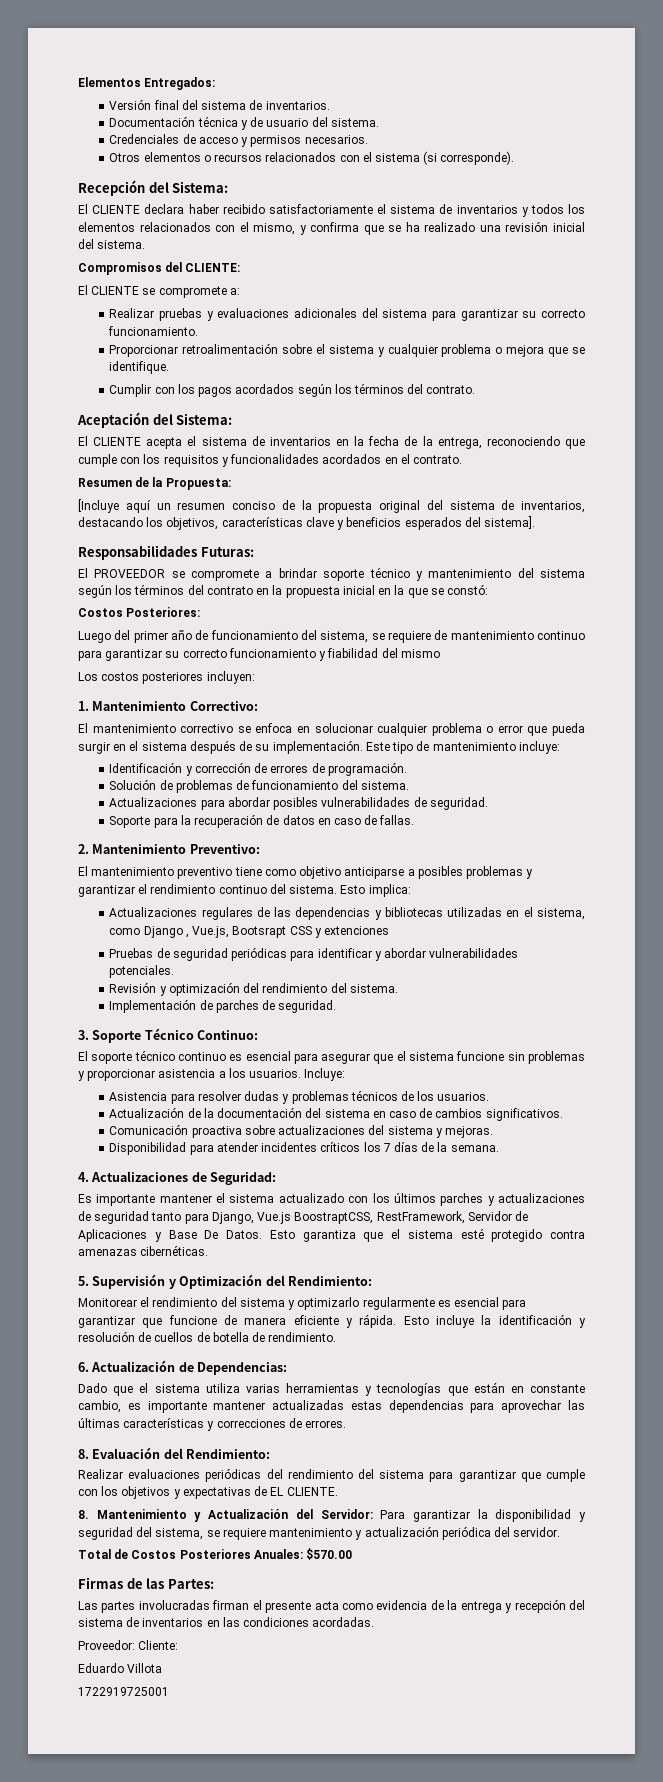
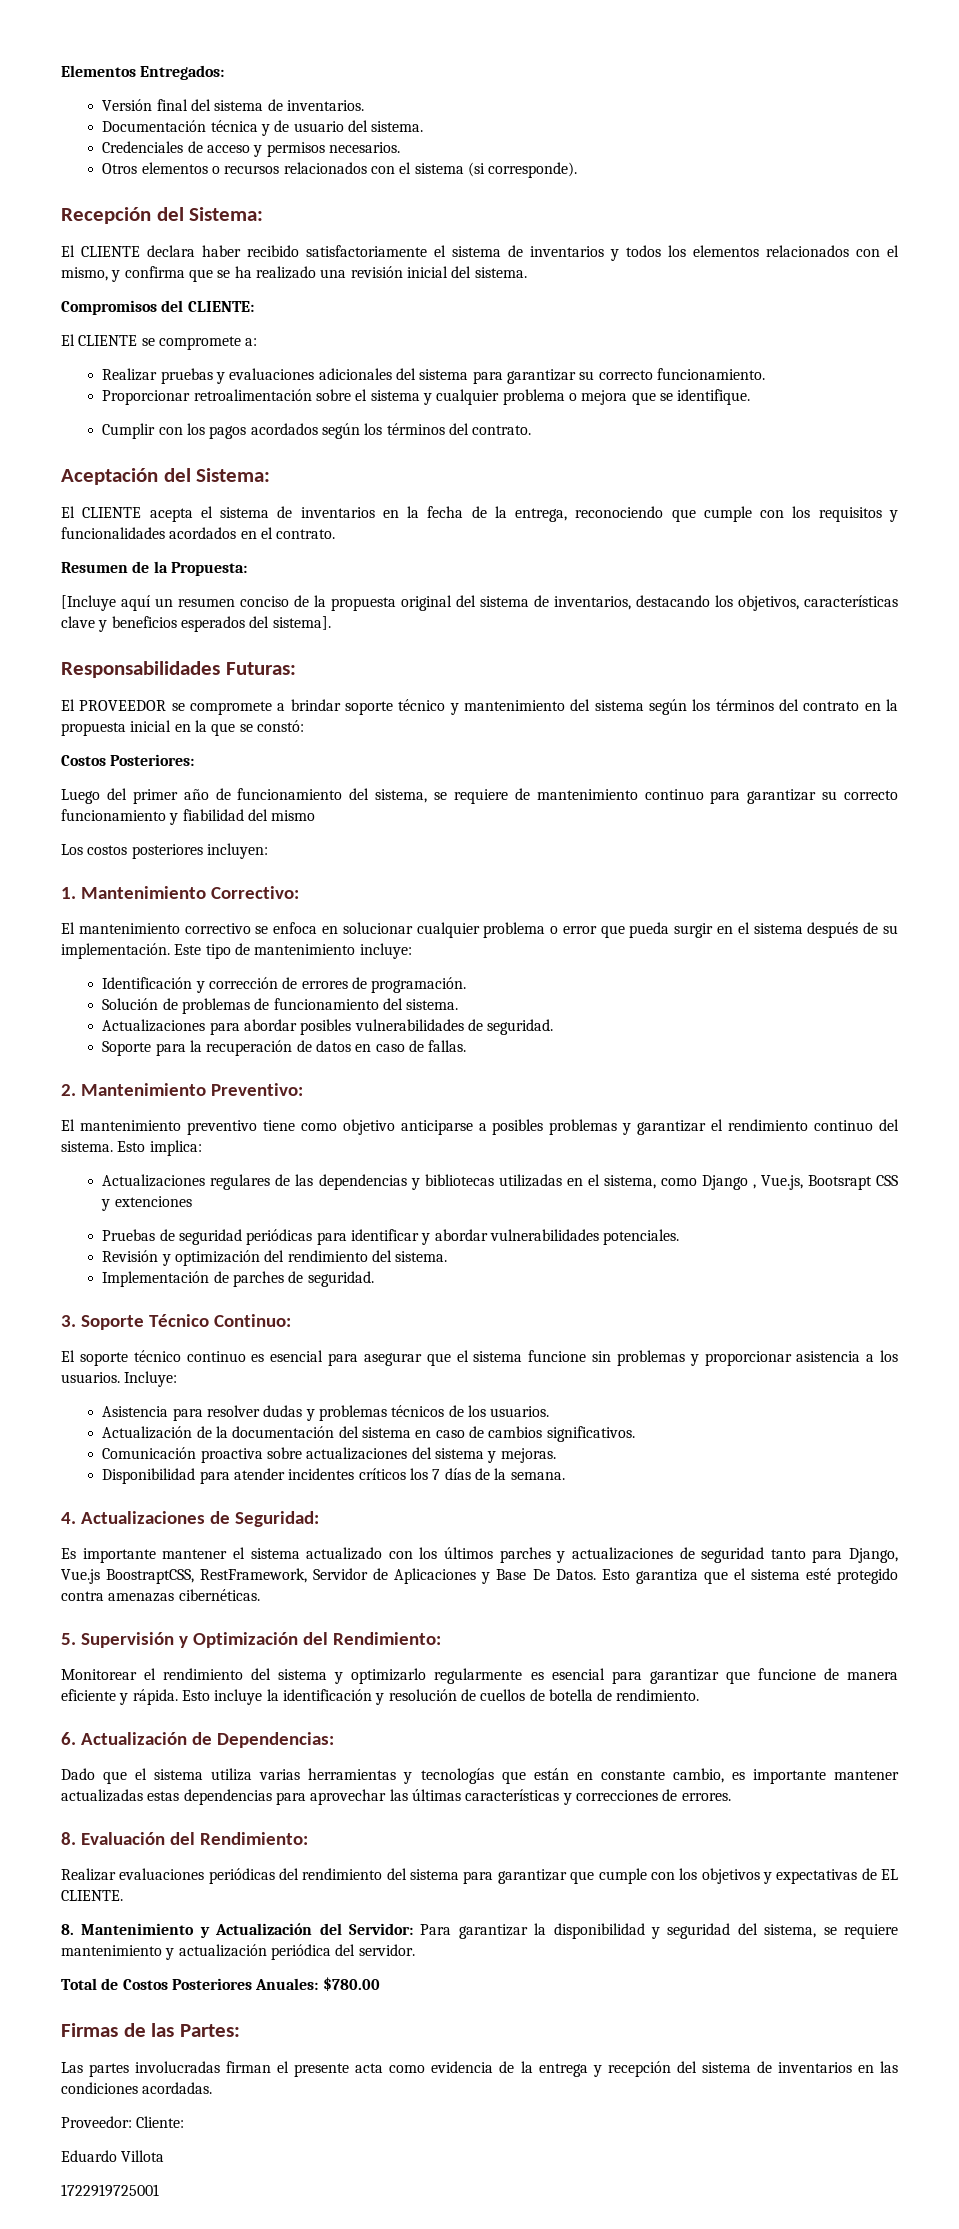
- Total de Costos Posteriores Anuales: $570.00
+ Total de Costos Posteriores Anuales: $780.00

